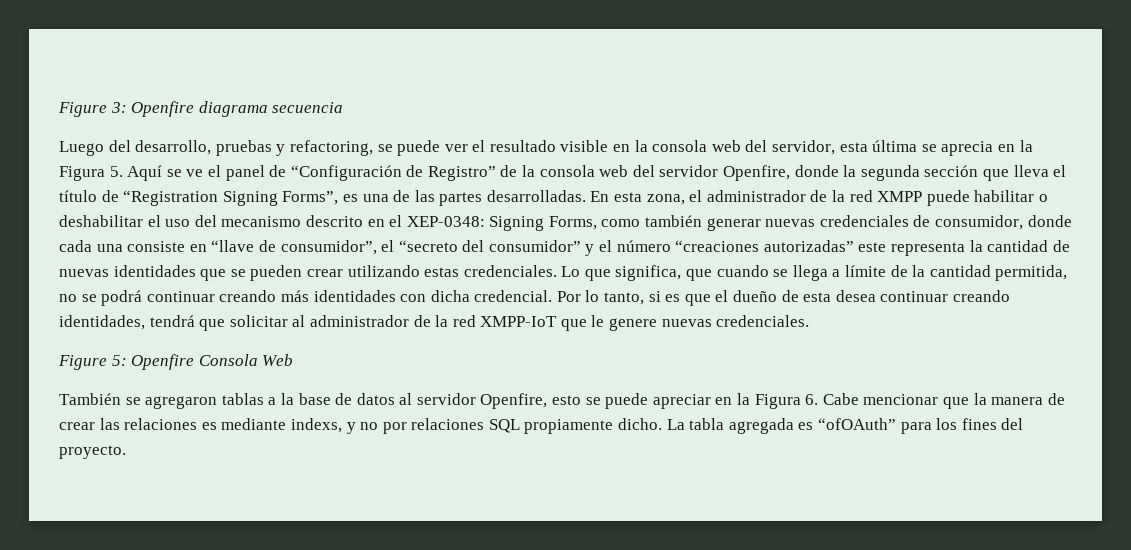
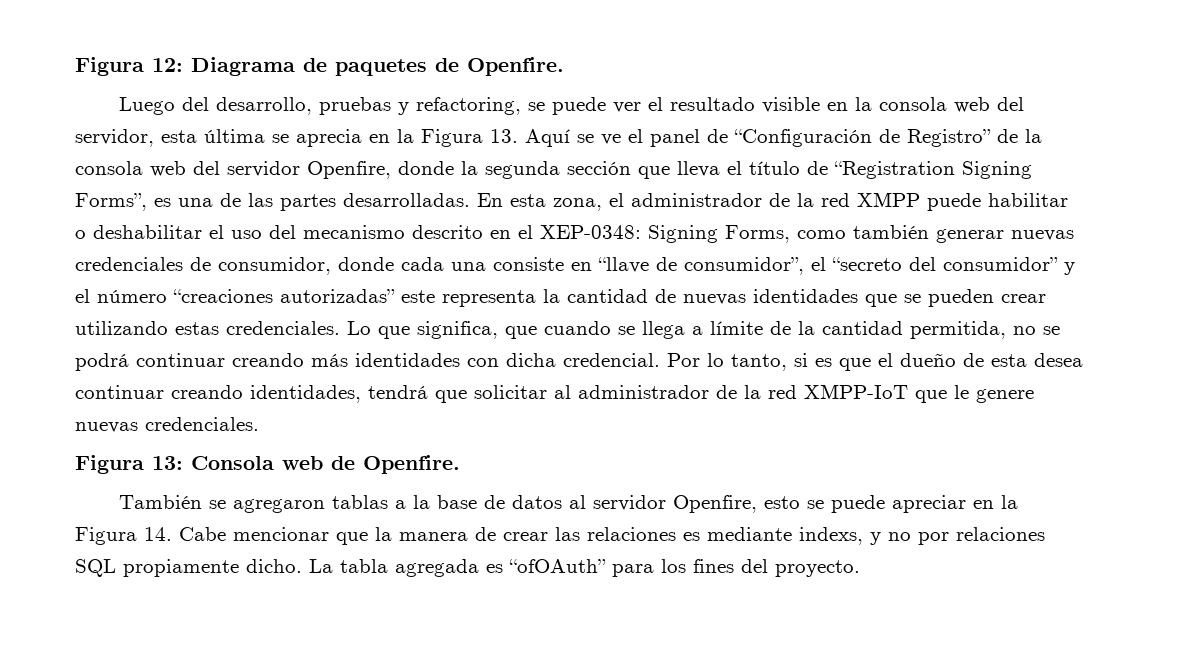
- Figure 3: Openfire diagrama secuencia
+ Figura 12: Diagrama de paquetes de Openfire.
- Luego del desarrollo, pruebas y refactoring, se puede ver el resultado visible en la consola web del servidor, esta última se aprecia en la Figura 5. Aquí se ve el panel de “Configuración de Registro” de la consola web del servidor Openfire, donde la segunda sección que lleva el título de “Registration Signing Forms”, es una de las partes desarrolladas.
+ Luego del desarrollo, pruebas y refactoring, se puede ver el resultado visible en la consola web del servidor, esta última se aprecia en la Figura 13. Aquí se ve el panel de “Configuración de Registro” de la consola web del servidor Openfire, donde la segunda sección que lleva el título de “Registration Signing Forms”, es una de las partes desarrolladas.
- Figure 5: Openfire Consola Web
+ Figura 13: Consola web de Openfire.
- También se agregaron tablas a la base de datos al servidor Openfire, esto se puede apreciar en la Figura 6. Cabe mencionar que la manera de crear las relaciones es mediante indexs, y no por relaciones SQL propiamente dicho.
+ También se agregaron tablas a la base de datos al servidor Openfire, esto se puede apreciar en la Figura 14. Cabe mencionar que la manera de crear las relaciones es mediante indexs, y no por relaciones SQL propiamente dicho.

